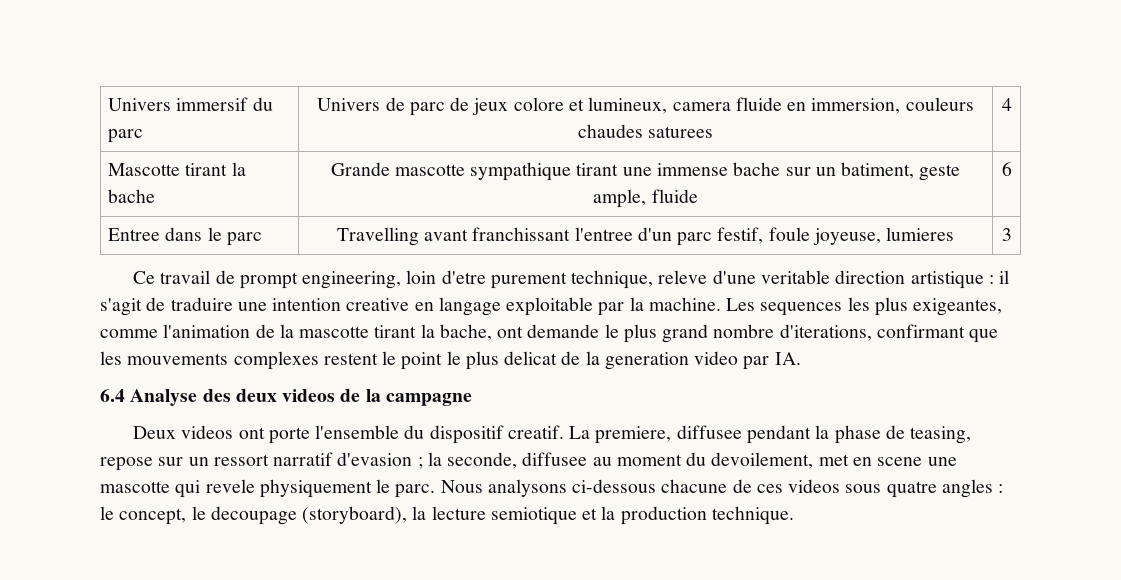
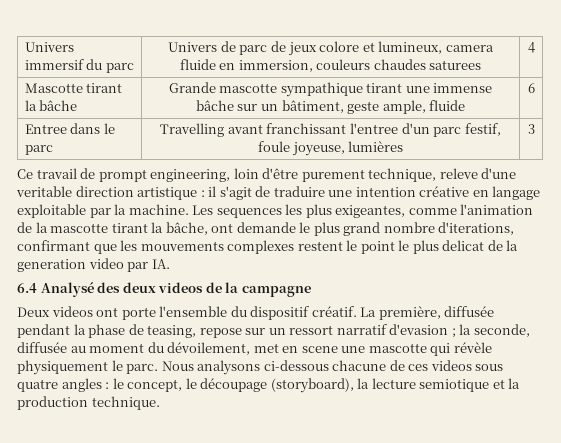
- Mascotte tirant la bache | Grande mascotte sympathique tirant une immense bache sur un batiment, geste ample, fluide | 6
+ Mascotte tirant la bâche | Grande mascotte sympathique tirant une immense bâche sur un bâtiment, geste ample, fluide | 6
- Entree dans le parc | Travelling avant franchissant l'entree d'un parc festif, foule joyeuse, lumieres | 3
+ Entree dans le parc | Travelling avant franchissant l'entree d'un parc festif, foule joyeuse, lumières | 3
- Ce travail de prompt engineering, loin d'etre purement technique, releve d'une veritable direction artistique : il s'agit de traduire une intention creative en langage exploitable par la machine.
+ Ce travail de prompt engineering, loin d'être purement technique, releve d'une veritable direction artistique : il s'agit de traduire une intention créative en langage exploitable par la machine.
- Les sequences les plus exigeantes, comme l'animation de la mascotte tirant la bache, ont demande le plus grand nombre d'iterations, confirmant que les mouvements complexes restent le point le plus delicat de la generation video par IA.
+ Les sequences les plus exigeantes, comme l'animation de la mascotte tirant la bâche, ont demande le plus grand nombre d'iterations, confirmant que les mouvements complexes restent le point le plus delicat de la generation video par IA.
- 6.4 Analyse des deux videos de la campagne
+ 6.4 Analysé des deux videos de la campagne
- Deux videos ont porte l'ensemble du dispositif creatif. La premiere, diffusee pendant la phase de teasing, repose sur un ressort narratif d'evasion ; la seconde, diffusee au moment du devoilement, met en scene une mascotte qui revele physiquement le parc.
+ Deux videos ont porte l'ensemble du dispositif créatif. La première, diffusée pendant la phase de teasing, repose sur un ressort narratif d'evasion ; la seconde, diffusée au moment du dévoilement, met en scene une mascotte qui révèle physiquement le parc.
- Nous analysons ci-dessous chacune de ces videos sous quatre angles : le concept, le decoupage (storyboard), la lecture semiotique et la production technique.
+ Nous analysons ci-dessous chacune de ces videos sous quatre angles : le concept, le découpage (storyboard), la lecture semiotique et la production technique.

